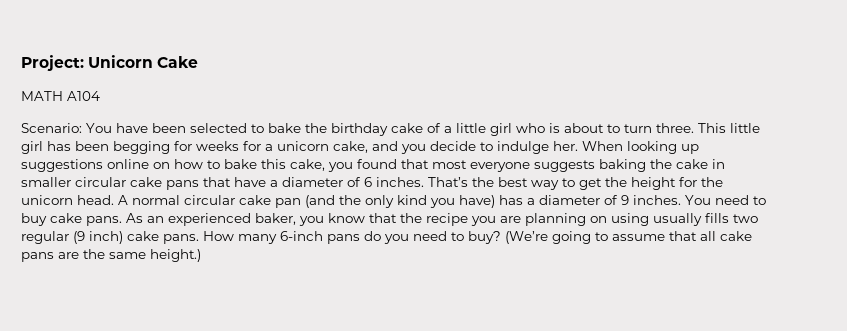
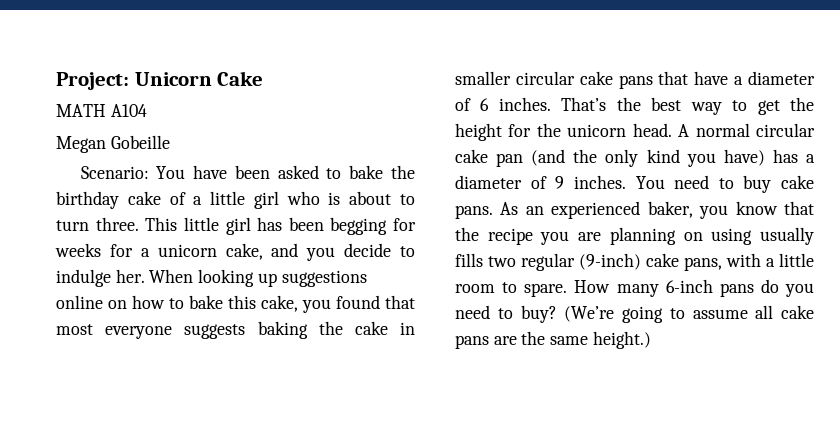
+ Megan Gobeille
- Scenario: You have been selected to bake the birthday cake of a little girl who is about to turn three.
+ Scenario: You have been asked to bake the birthday cake of a little girl who is about to turn three.
- As an experienced baker, you know that the recipe you are planning on using usually fills two regular (9 inch) cake pans.
+ As an experienced baker, you know that the recipe you are planning on using usually fills two regular (9-inch) cake pans, with a little room to spare.
- (We’re going to assume that all cake pans are the same height.)
+ (We’re going to assume all cake pans are the same height.)

